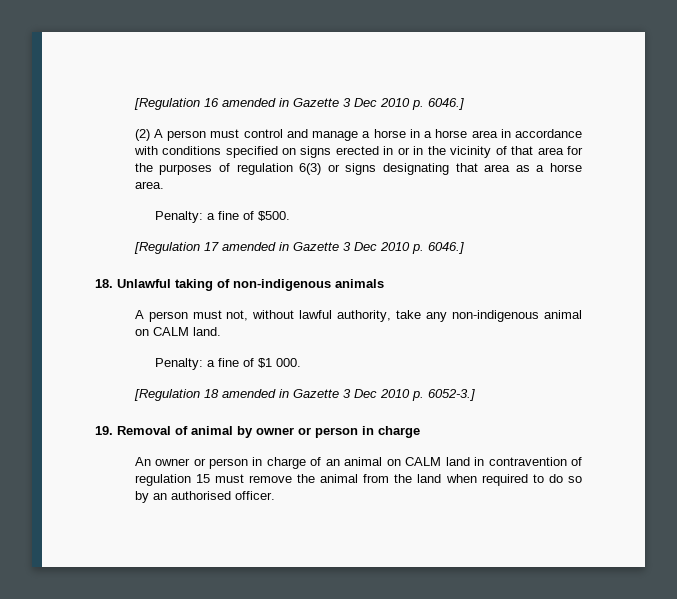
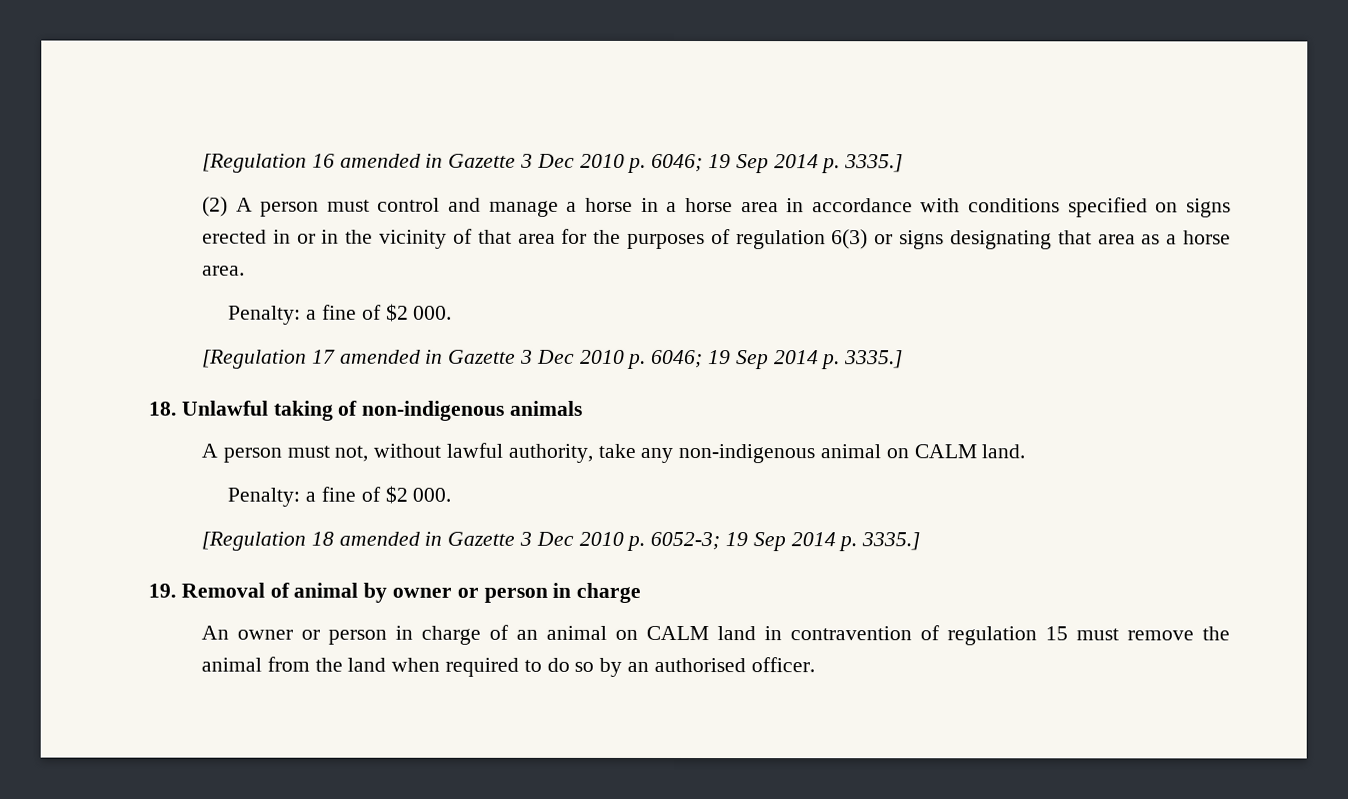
- [Regulation 16 amended in Gazette 3 Dec 2010 p. 6046.]
+ [Regulation 16 amended in Gazette 3 Dec 2010 p. 6046; 19 Sep 2014 p. 3335.]
  (2) A person must control and manage a horse in a horse area in accordance with conditions specified on signs erected in or in the vicinity of that area for the purposes of regulation 6(3) or signs designating that area as a horse area.
- Penalty: a fine of $500.
+ Penalty: a fine of $2 000.
- [Regulation 17 amended in Gazette 3 Dec 2010 p. 6046.]
+ [Regulation 17 amended in Gazette 3 Dec 2010 p. 6046; 19 Sep 2014 p. 3335.]
  A person must not, without lawful authority, take any non-indigenous animal on CALM land.
- Penalty: a fine of $1 000.
+ Penalty: a fine of $2 000.
- [Regulation 18 amended in Gazette 3 Dec 2010 p. 6052-3.]
+ [Regulation 18 amended in Gazette 3 Dec 2010 p. 6052-3; 19 Sep 2014 p. 3335.]

